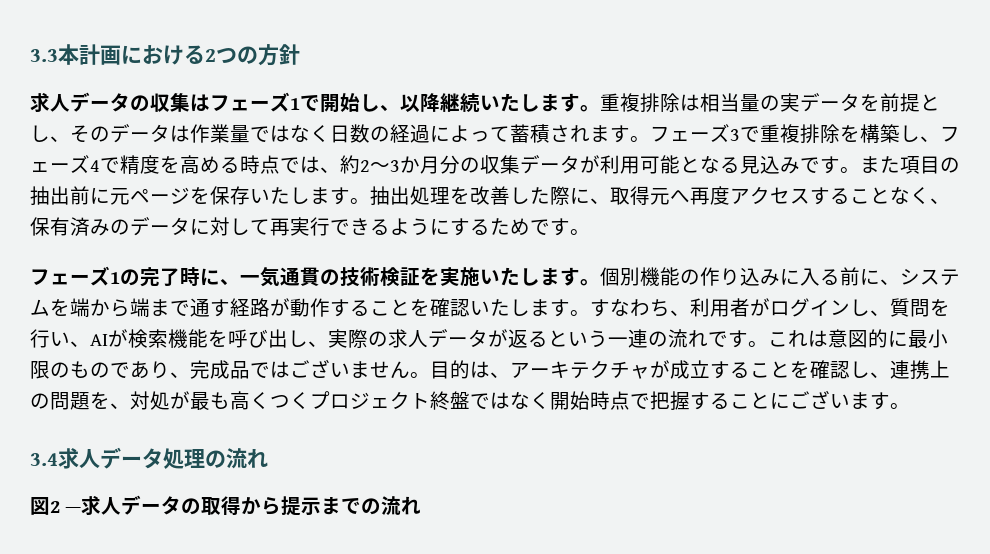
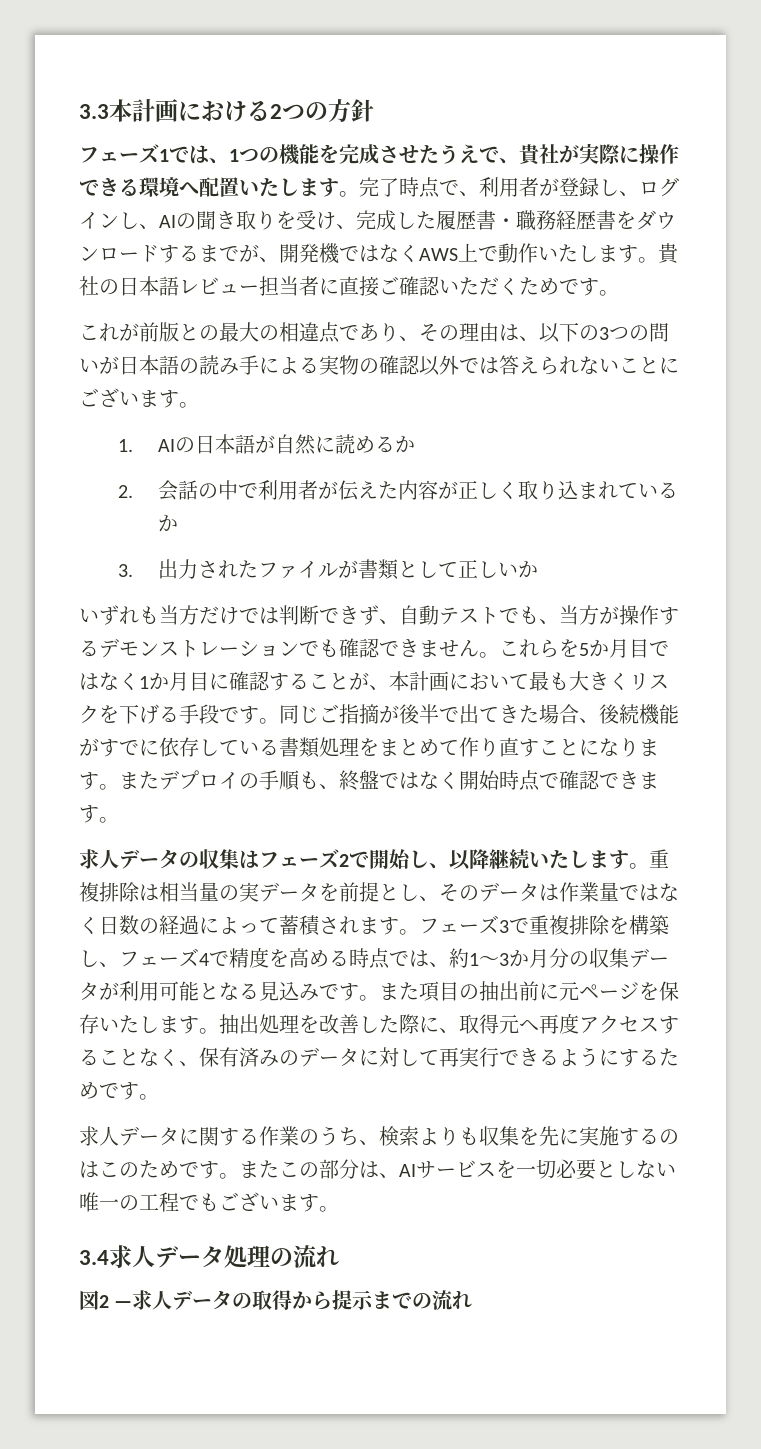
+ フェーズ1では、1つの機能を完成させたうえで、貴社が実際に操作できる環境へ配置いたします。完了時点で、利用者が登録し、ログインし、AIの聞き取りを受け、完成した履歴書・職務経歴書をダウンロードするまでが、開発機ではなくAWS上で動作いたします。貴社の日本語レビュー担当者に直接ご確認いただくためです。
+ これが前版との最大の相違点であり、その理由は、以下の3つの問いが日本語の読み手による実物の確認以外では答えられないことにございます。
+ 1. AIの日本語が自然に読めるか
+ 2.会話の中で利用者が伝えた内容が正しく取り込まれているか
+ 3.出力されたファイルが書類として正しいか
+ いずれも当方だけでは判断できず、自動テストでも、当方が操作するデモンストレーションでも確認できません。これらを5か月目ではなく1か月目に確認することが、本計画において最も大きくリスクを下げる手段です。同じご指摘が後半で出てきた場合、後続機能がすでに依存している書類処理をまとめて作り直すことになります。またデプロイの手順も、終盤ではなく開始時点で確認できます。
- 求人データの収集はフェーズ1で開始し、以降継続いたします。
+ 求人データの収集はフェーズ2で開始し、以降継続いたします。
- フェーズ3で重複排除を構築し、フェーズ4で精度を高める時点では、約2〜3か月分の収集データが利用可能となる見込みです。
+ フェーズ3で重複排除を構築し、フェーズ4で精度を高める時点では、約1〜3か月分の収集データが利用可能となる見込みです。
- フェーズ1の完了時に、一気通貫の技術検証を実施いたします。個別機能の作り込みに入る前に、システムを端から端まで通す経路が動作することを確認いたします。すなわち、利用者がログインし、質問を行い、AIが検索機能を呼び出し、実際の求人データが返るという一連の流れです。これは意図的に最小限のものであり、完成品ではございません。目的は、アーキテクチャが成立することを確認し、連携上の問題を、対処が最も高くつくプロジェクト終盤ではなく開始時点で把握することにございます。
+ 求人データに関する作業のうち、検索よりも収集を先に実施するのはこのためです。またこの部分は、AIサービスを一切必要としない唯一の工程でもございます。

